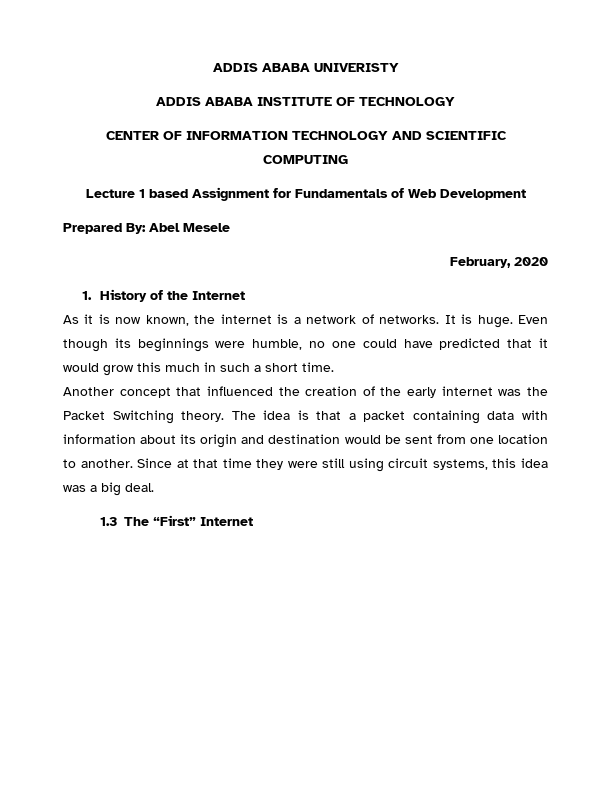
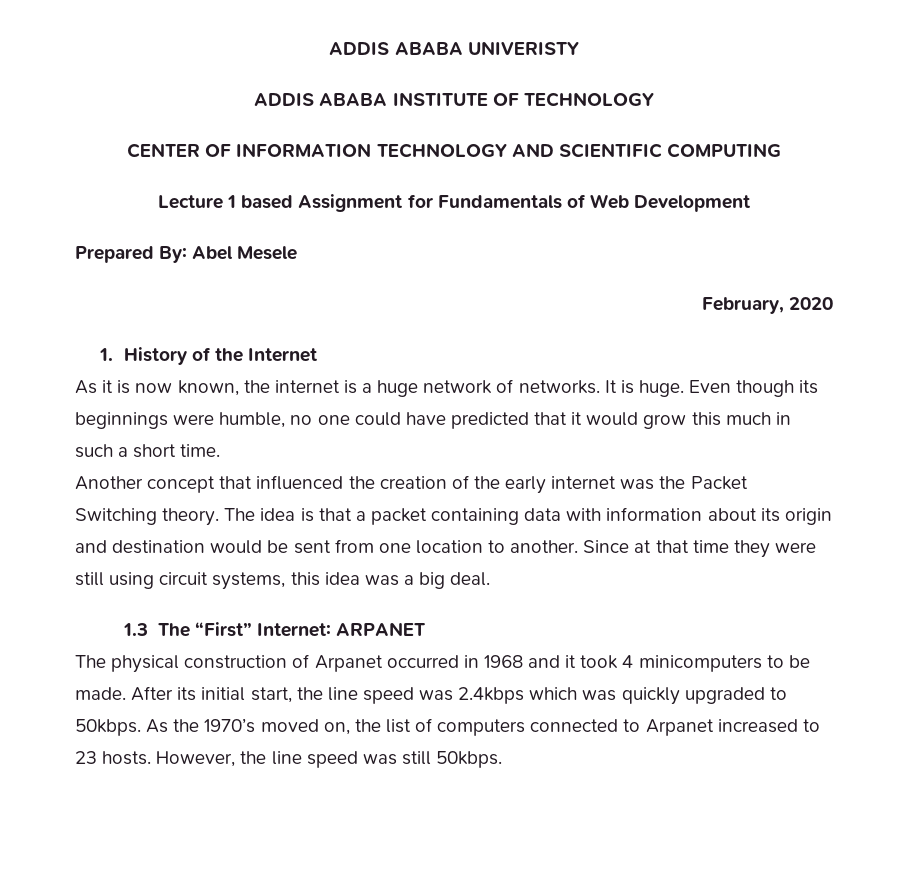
- As it is now known, the internet is a network of networks.
+ As it is now known, the internet is a huge network of networks.
- 1.3 The “First” Internet
+ 1.3 The “First” Internet: ARPANET
+ The physical construction of Arpanet occurred in 1968 and it took 4 minicomputers to be made. After its initial start, the line speed was 2.4kbps which was quickly upgraded to 50kbps. As the 1970’s moved on, the list of computers connected to Arpanet increased to 23 hosts. However, the line speed was still 50kbps.

